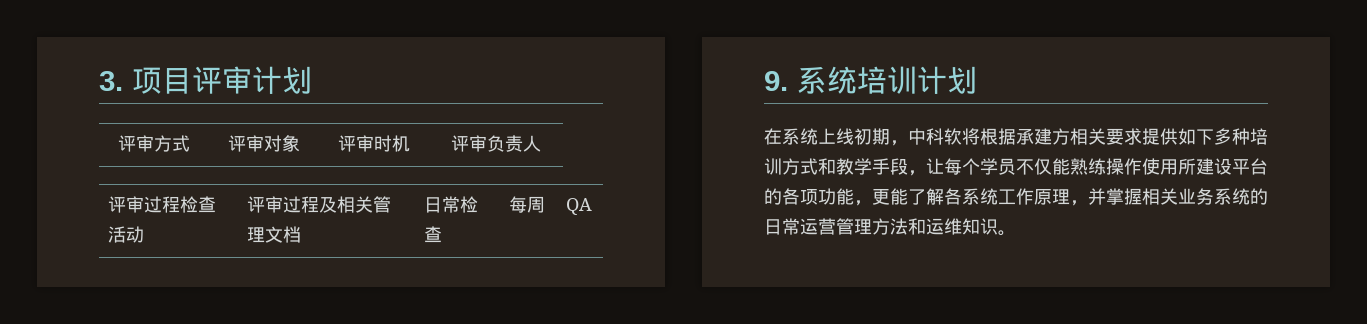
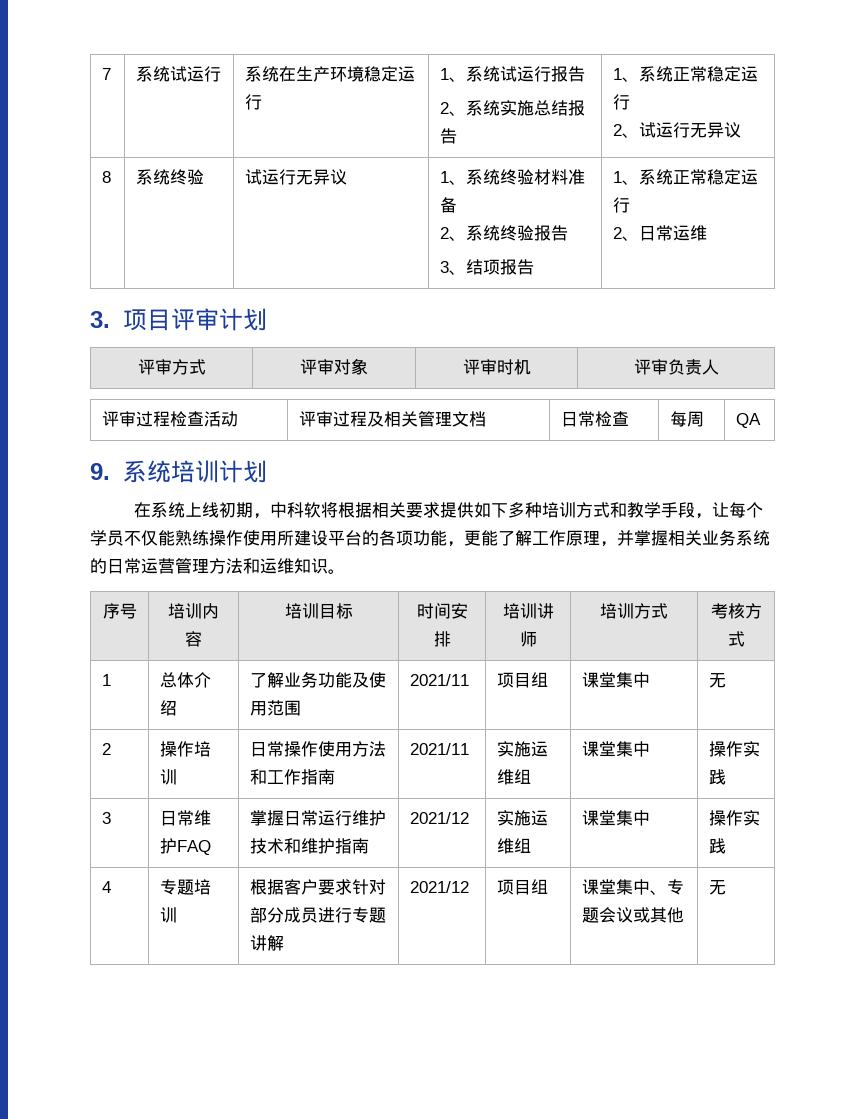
+ 7 | 系统试运行 | 系统在生产环境稳定运行 | 1、系统试运行报告
+ 2、系统实施总结报告 | 1、系统正常稳定运行
+ 2、试运行无异议
+ 8 | 系统终验 | 试运行无异议 | 1、系统终验材料准备
+ 2、系统终验报告
+ 3、结项报告 | 1、系统正常稳定运行
+ 2、日常运维
- 在系统上线初期，中科软将根据承建方相关要求提供如下多种培训方式和教学手段，让每个学员不仅能熟练操作使用所建设平台的各项功能，更能了解各系统工作原理，并掌握相关业务系统的日常运营管理方法和运维知识。
+ 在系统上线初期，中科软将根据相关要求提供如下多种培训方式和教学手段，让每个学员不仅能熟练操作使用所建设平台的各项功能，更能了解工作原理，并掌握相关业务系统的日常运营管理方法和运维知识。
+ 序号 | 培训内容 | 培训目标 | 时间安排 | 培训讲师 | 培训方式 | 考核方式
+ 1 | 总体介绍 | 了解业务功能及使用范围 | 2021/11 | 项目组 | 课堂集中 | 无
+ 2 | 操作培训 | 日常操作使用方法和工作指南 | 2021/11 | 实施运维组 | 课堂集中 | 操作实践
+ 3 | 日常维护FAQ | 掌握日常运行维护技术和维护指南 | 2021/12 | 实施运维组 | 课堂集中 | 操作实践
+ 4 | 专题培训 | 根据客户要求针对部分成员进行专题讲解 | 2021/12 | 项目组 | 课堂集中、专题会议或其他 | 无

